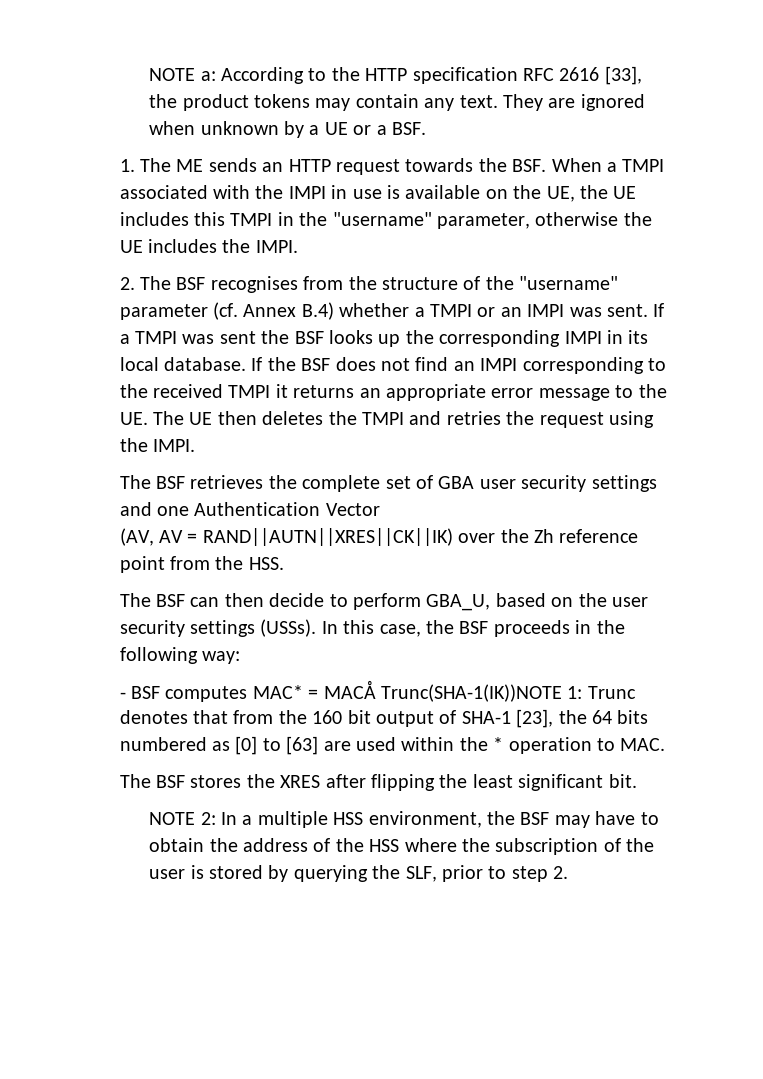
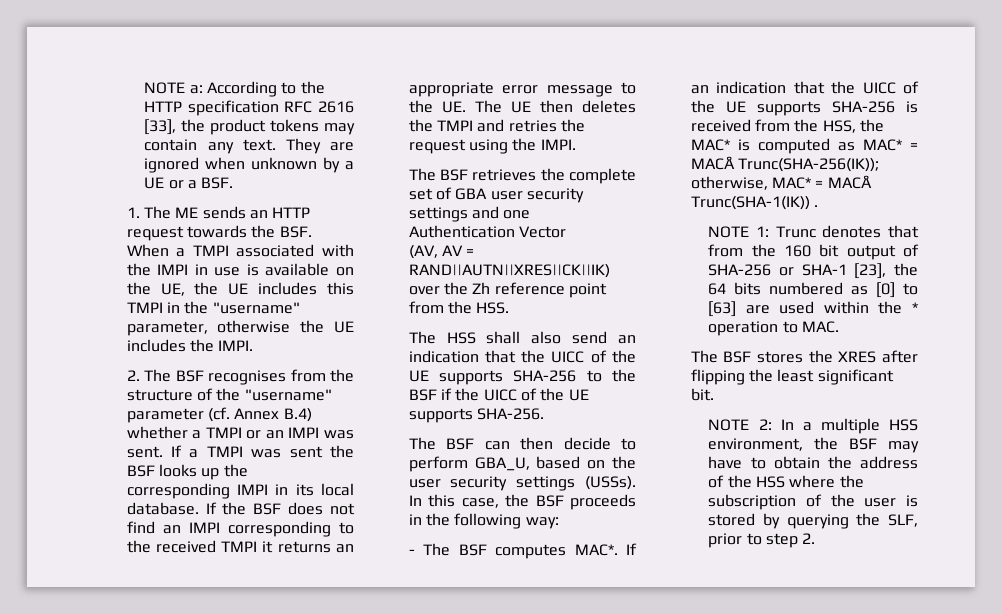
+ The HSS shall also send an indication that the UICC of the UE supports SHA-256 to the BSF if the UICC of the UE supports SHA-256.
- - BSF computes MAC* = MACÅ Trunc(SHA-1(IK))NOTE 1: Trunc denotes that from the 160 bit output of SHA-1 [23], the 64 bits numbered as [0] to [63] are used within the * operation to MAC.
+ - The BSF computes MAC*. If an indication that the UICC of the UE supports SHA-256 is received from the HSS, the MAC* is computed as MAC* = MACÅ Trunc(SHA-256(IK)); otherwise, MAC* = MACÅ Trunc(SHA-1(IK)) .
+ NOTE 1: Trunc denotes that from the 160 bit output of SHA-256 or SHA-1 [23], the 64 bits numbered as [0] to [63] are used within the * operation to MAC.

